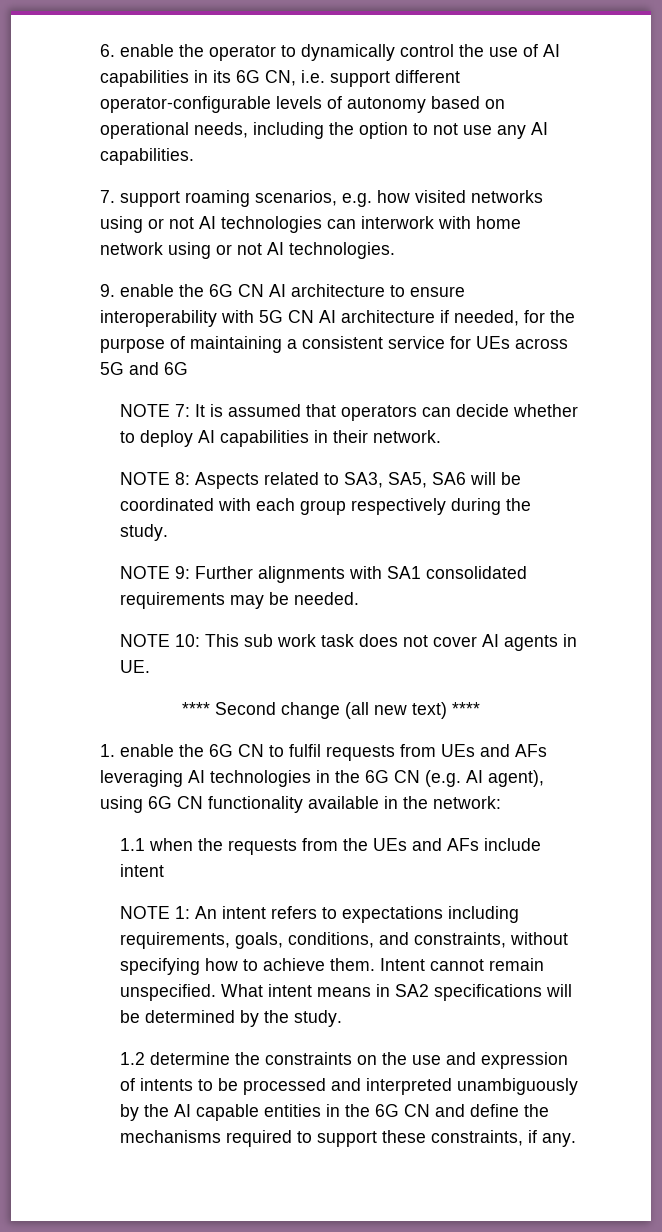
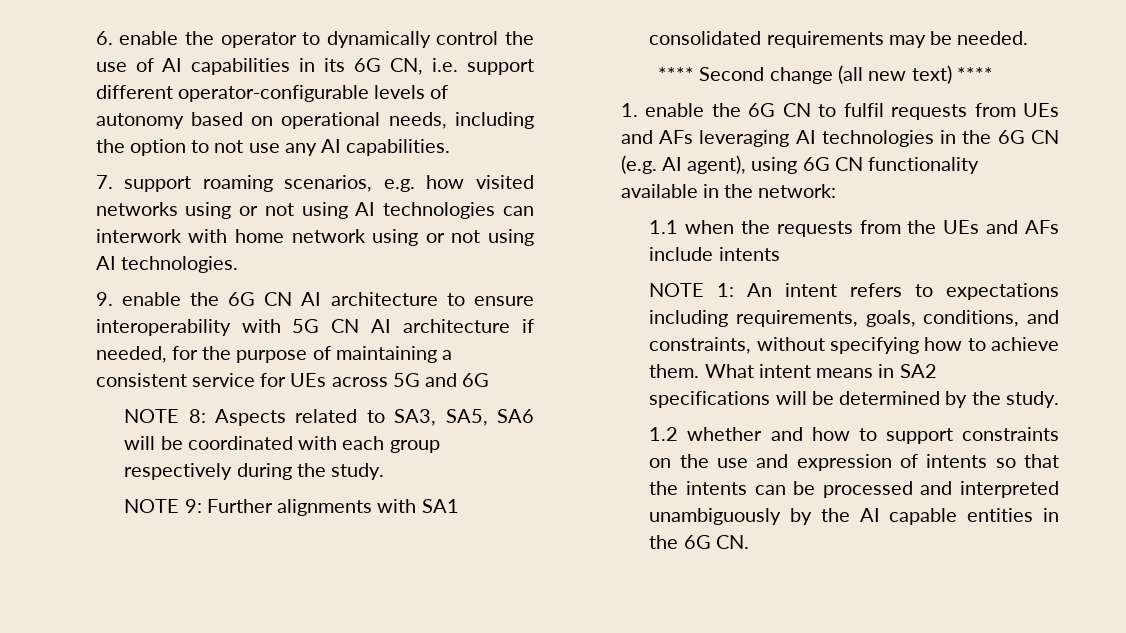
- 7. support roaming scenarios, e.g. how visited networks using or not AI technologies can interwork with home network using or not AI technologies.
+ 7. support roaming scenarios, e.g. how visited networks using or not using AI technologies can interwork with home network using or not using AI technologies.
- NOTE 7: It is assumed that operators can decide whether to deploy AI capabilities in their network.
- NOTE 10: This sub work task does not cover AI agents in UE.
- 1.1 when the requests from the UEs and AFs include intent
+ 1.1 when the requests from the UEs and AFs include intents
- Intent cannot remain unspecified.
- 1.2 determine the constraints on the use and expression of intents to be processed and interpreted unambiguously by the AI capable entities in the 6G CN and define the mechanisms required to support these constraints, if any.
+ 1.2 whether and how to support constraints on the use and expression of intents so that the intents can be processed and interpreted unambiguously by the AI capable entities in the 6G CN.

